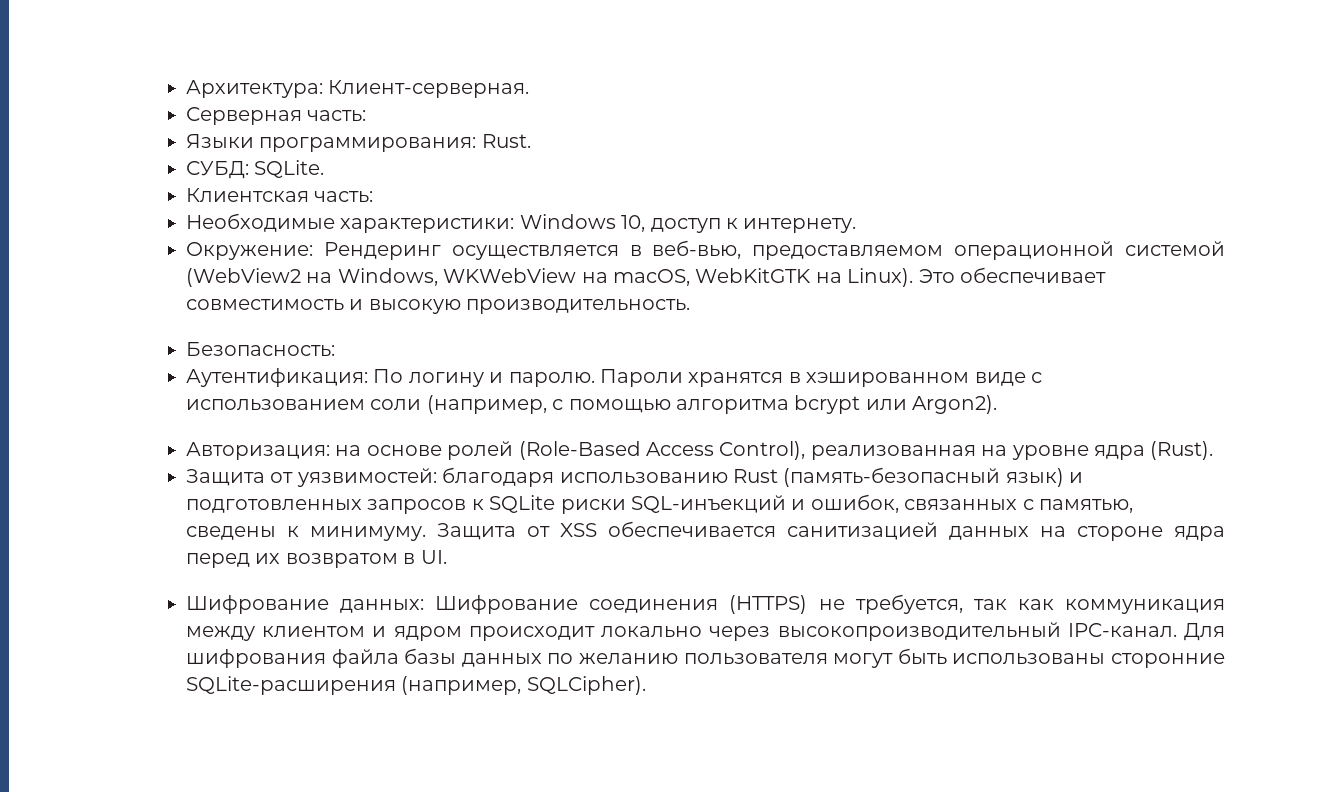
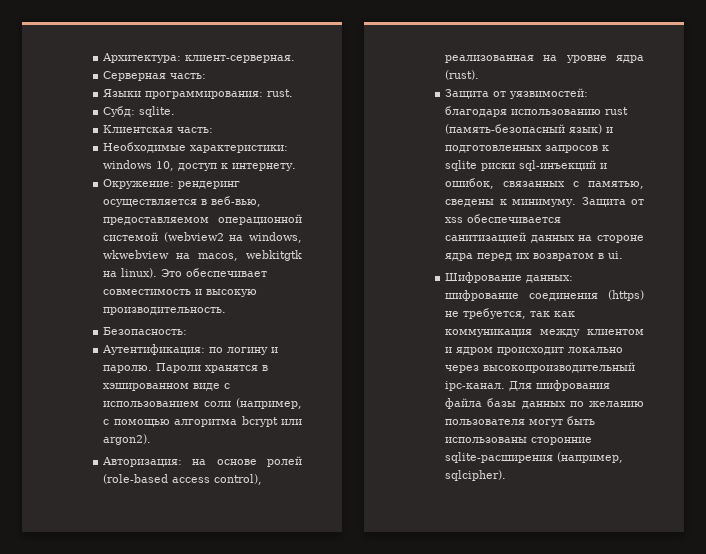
- Архитектура: Клиент-серверная.
+ Архитектура: клиент-серверная.
- Языки программирования: Rust.
- СУБД: SQLite.
+ Языки программирования: rust.
+ Субд: sqlite.
- Необходимые характеристики: Windows 10, доступ к интернету.
+ Необходимые характеристики: windows 10, доступ к интернету.
- Окружение: Рендеринг осуществляется в веб-вью, предоставляемом операционной системой (WebView2 на Windows, WKWebView на macOS, WebKitGTK на Linux).
+ Окружение: рендеринг осуществляется в веб-вью, предоставляемом операционной системой (webview2 на windows, wkwebview на macos, webkitgtk на linux).
- Аутентификация: По логину и паролю.
+ Аутентификация: по логину и паролю.
- Пароли хранятся в хэшированном виде с использованием соли (например, с помощью алгоритма bcrypt или Argon2).
+ Пароли хранятся в хэшированном виде с использованием соли (например, с помощью алгоритма bcrypt или argon2).
- Авторизация: на основе ролей (Role-Based Access Control), реализованная на уровне ядра (Rust).
+ Авторизация: на основе ролей (role-based access control), реализованная на уровне ядра (rust).
- Защита от уязвимостей: благодаря использованию Rust (память-безопасный язык) и подготовленных запросов к SQLite риски SQL-инъекций и ошибок, связанных с памятью, сведены к минимуму.
+ Защита от уязвимостей: благодаря использованию rust (память-безопасный язык) и подготовленных запросов к sqlite риски sql-инъекций и ошибок, связанных с памятью, сведены к минимуму.
- Защита от XSS обеспечивается санитизацией данных на стороне ядра перед их возвратом в UI.
+ Защита от xss обеспечивается санитизацией данных на стороне ядра перед их возвратом в ui.
- Шифрование данных: Шифрование соединения (HTTPS) не требуется, так как коммуникация между клиентом и ядром происходит локально через высокопроизводительный IPC-канал.
+ Шифрование данных: шифрование соединения (https) не требуется, так как коммуникация между клиентом и ядром происходит локально через высокопроизводительный ipc-канал.
- Для шифрования файла базы данных по желанию пользователя могут быть использованы сторонние SQLite-расширения (например, SQLCipher).
+ Для шифрования файла базы данных по желанию пользователя могут быть использованы сторонние sqlite-расширения (например, sqlcipher).

